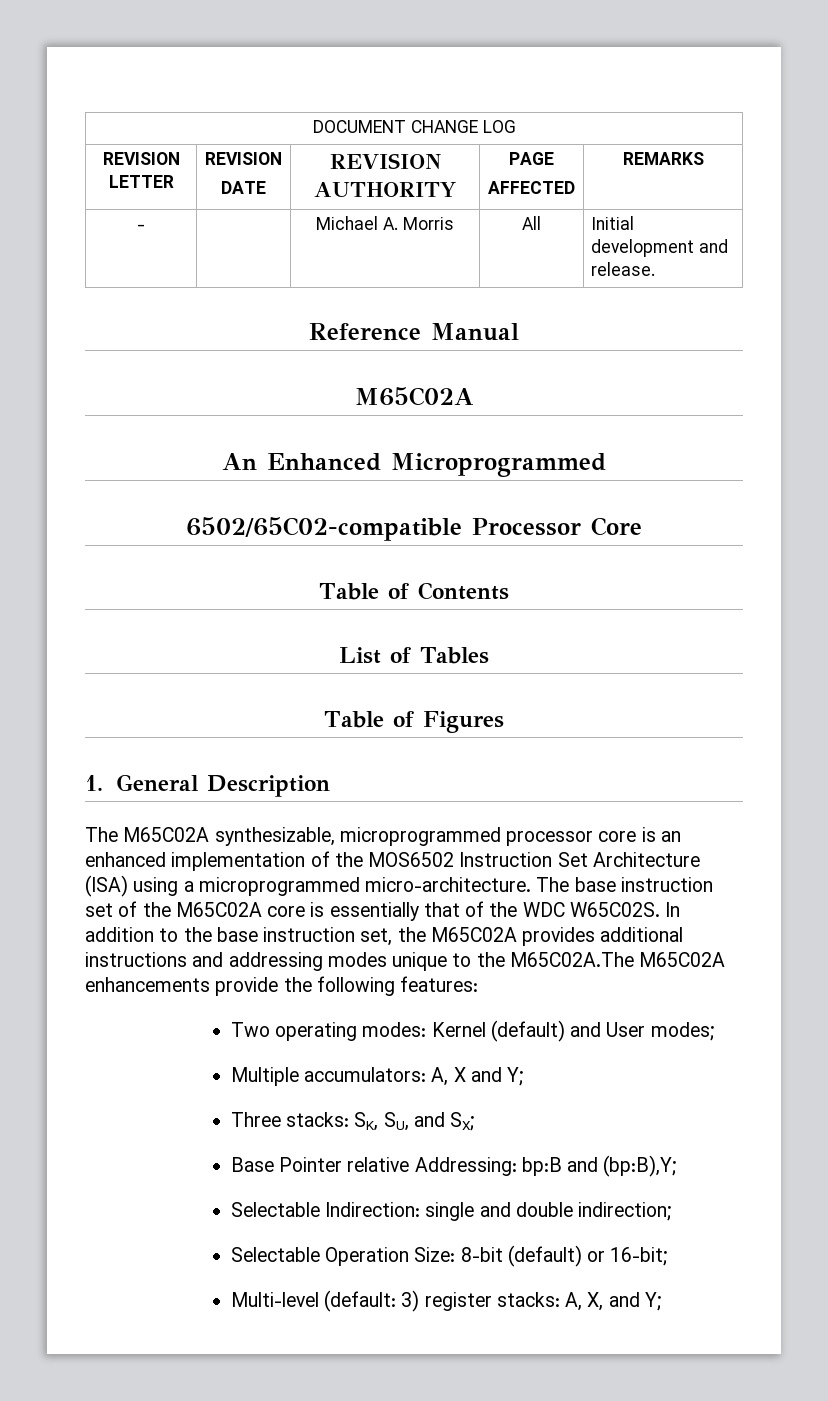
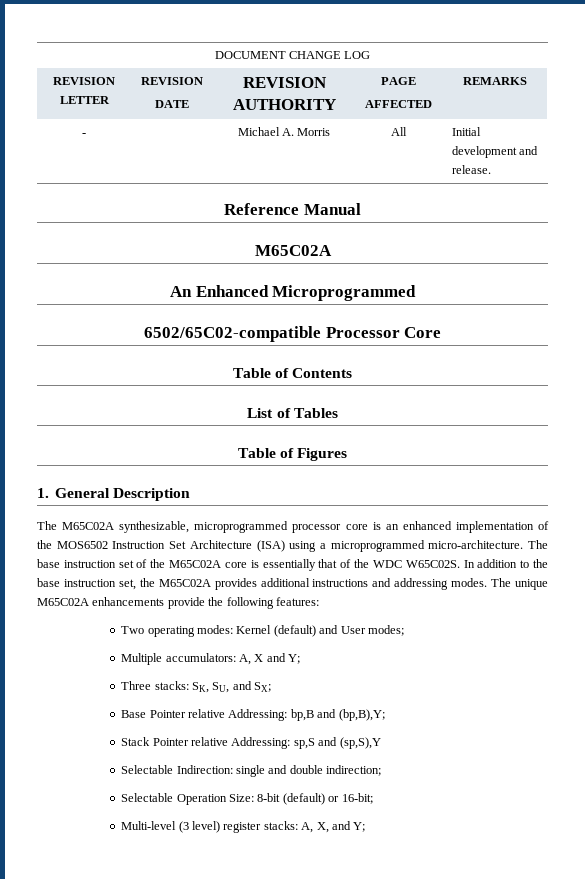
- In addition to the base instruction set, the M65C02A provides additional instructions and addressing modes unique to the M65C02A.The M65C02A enhancements provide the following features:
+ In addition to the base instruction set, the M65C02A provides additional instructions and addressing modes. The unique M65C02A enhancements provide the following features:
- Base Pointer relative Addressing: bp:B and (bp:B),Y;
+ Base Pointer relative Addressing: bp,B and (bp,B),Y;
+ Stack Pointer relative Addressing: sp,S and (sp,S),Y
- Multi-level (default: 3) register stacks: A, X, and Y;
+ Multi-level (3 level) register stacks: A, X, and Y;

